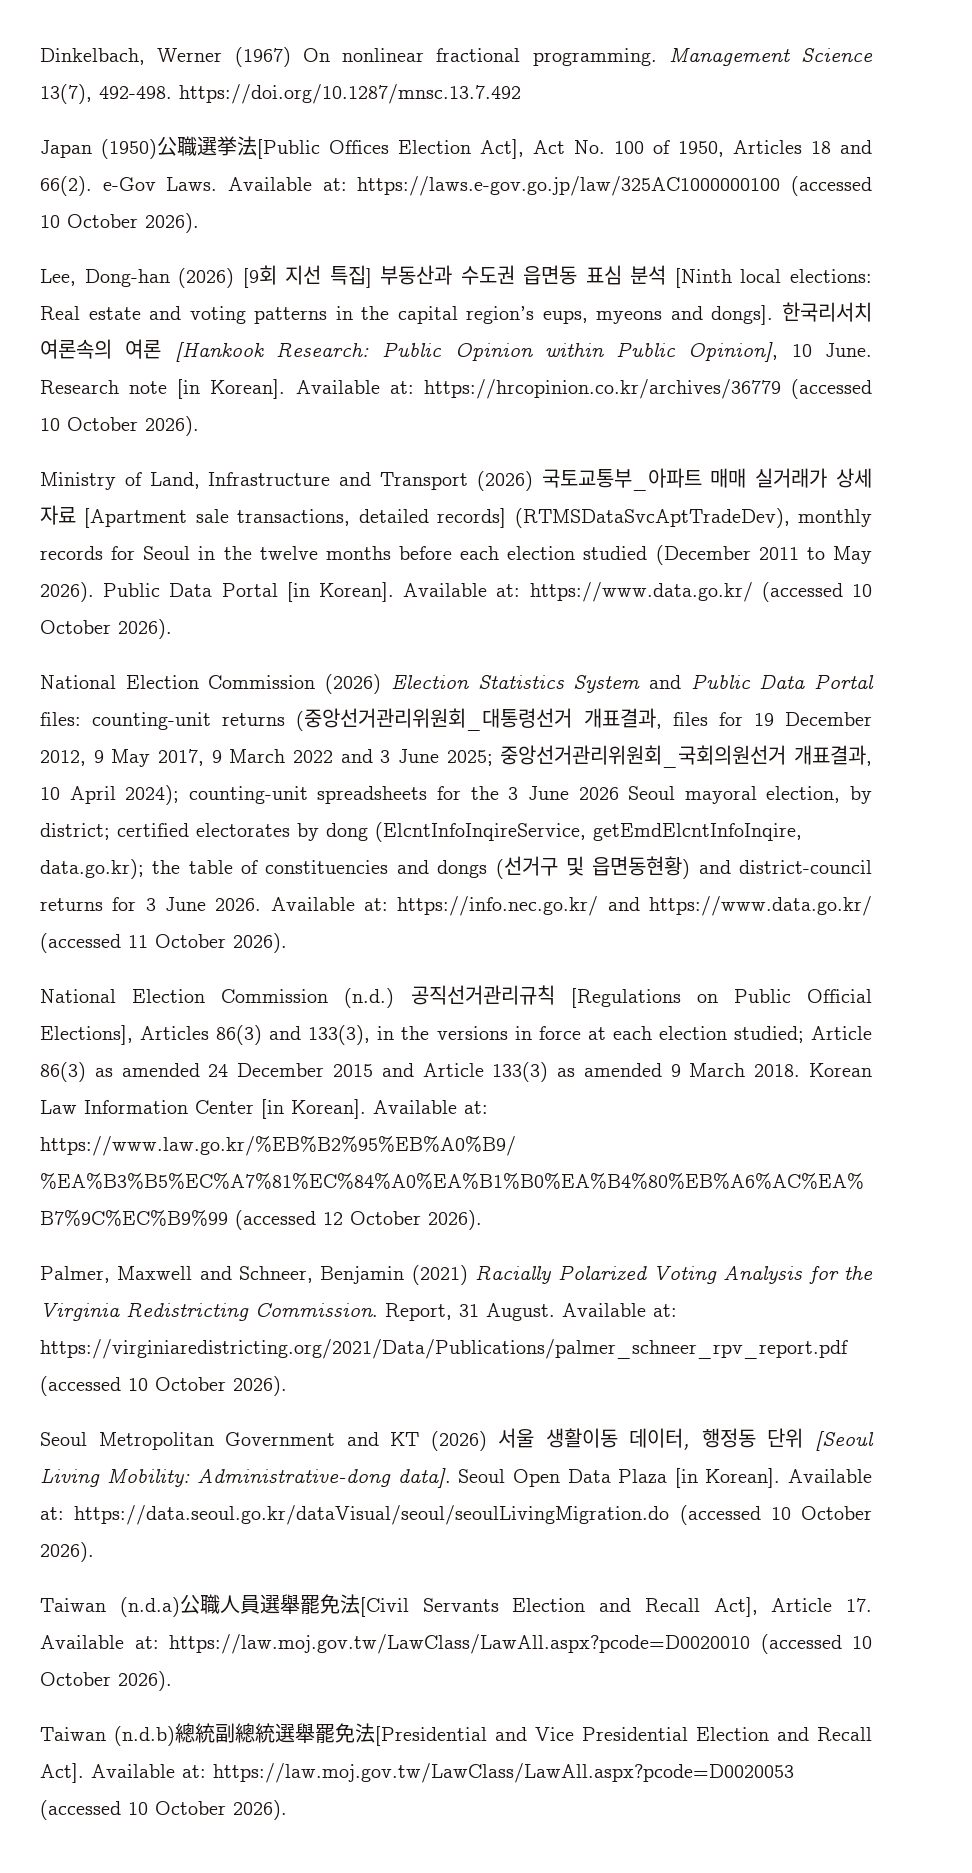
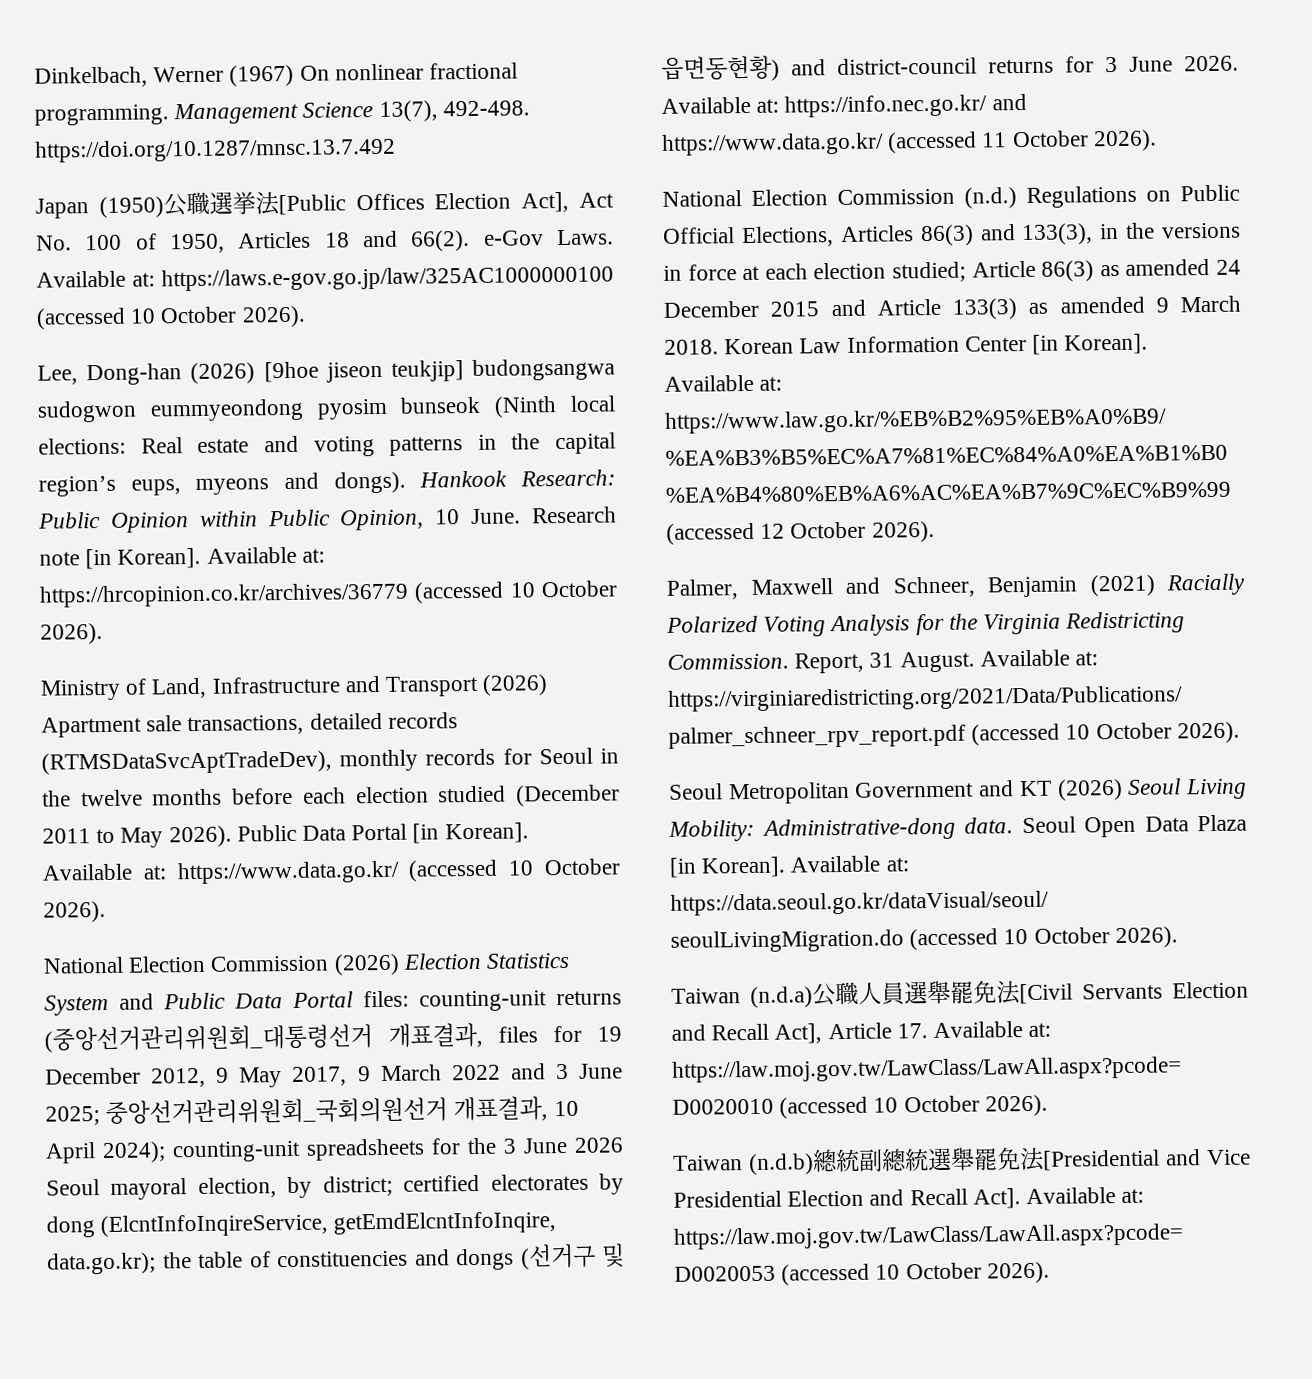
- Lee, Dong-han (2026) [9회 지선 특집] 부동산과 수도권 읍면동 표심 분석 [Ninth local elections: Real estate and voting patterns in the capital region’s eups, myeons and dongs]. 한국리서치 여론속의 여론 [Hankook Research: Public Opinion within Public Opinion], 10 June.
+ Lee, Dong-han (2026) [9hoe jiseon teukjip] budongsangwa sudogwon eummyeondong pyosim bunseok (Ninth local elections: Real estate and voting patterns in the capital region’s eups, myeons and dongs). Hankook Research: Public Opinion within Public Opinion, 10 June.
- Ministry of Land, Infrastructure and Transport (2026) 국토교통부_아파트 매매 실거래가 상세 자료 [Apartment sale transactions, detailed records] (RTMSDataSvcAptTradeDev), monthly records for Seoul in the twelve months before each election studied (December 2011 to May 2026).
+ Ministry of Land, Infrastructure and Transport (2026) Apartment sale transactions, detailed records (RTMSDataSvcAptTradeDev), monthly records for Seoul in the twelve months before each election studied (December 2011 to May 2026).
- National Election Commission (n.d.) 공직선거관리규칙 [Regulations on Public Official Elections], Articles 86(3) and 133(3), in the versions in force at each election studied; Article 86(3) as amended 24 December 2015 and Article 133(3) as amended 9 March 2018.
+ National Election Commission (n.d.) Regulations on Public Official Elections, Articles 86(3) and 133(3), in the versions in force at each election studied; Article 86(3) as amended 24 December 2015 and Article 133(3) as amended 9 March 2018.
- Seoul Metropolitan Government and KT (2026) 서울 생활이동 데이터, 행정동 단위 [Seoul Living Mobility: Administrative-dong data].
+ Seoul Metropolitan Government and KT (2026) Seoul Living Mobility: Administrative-dong data.

